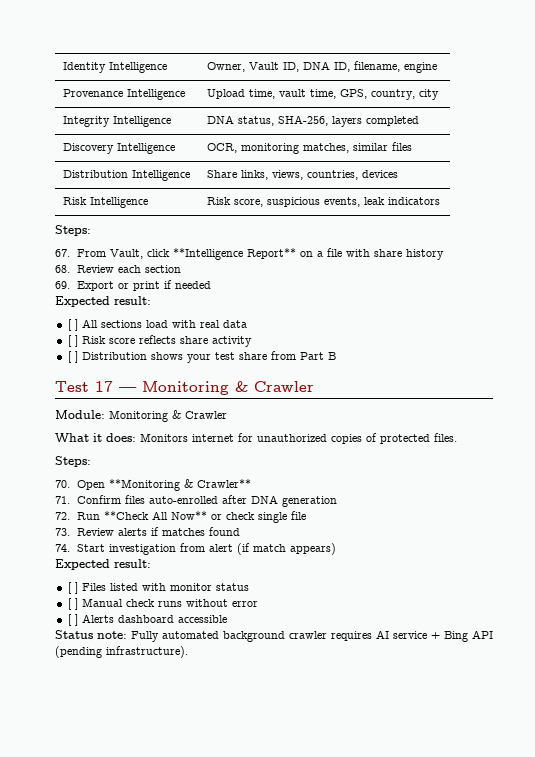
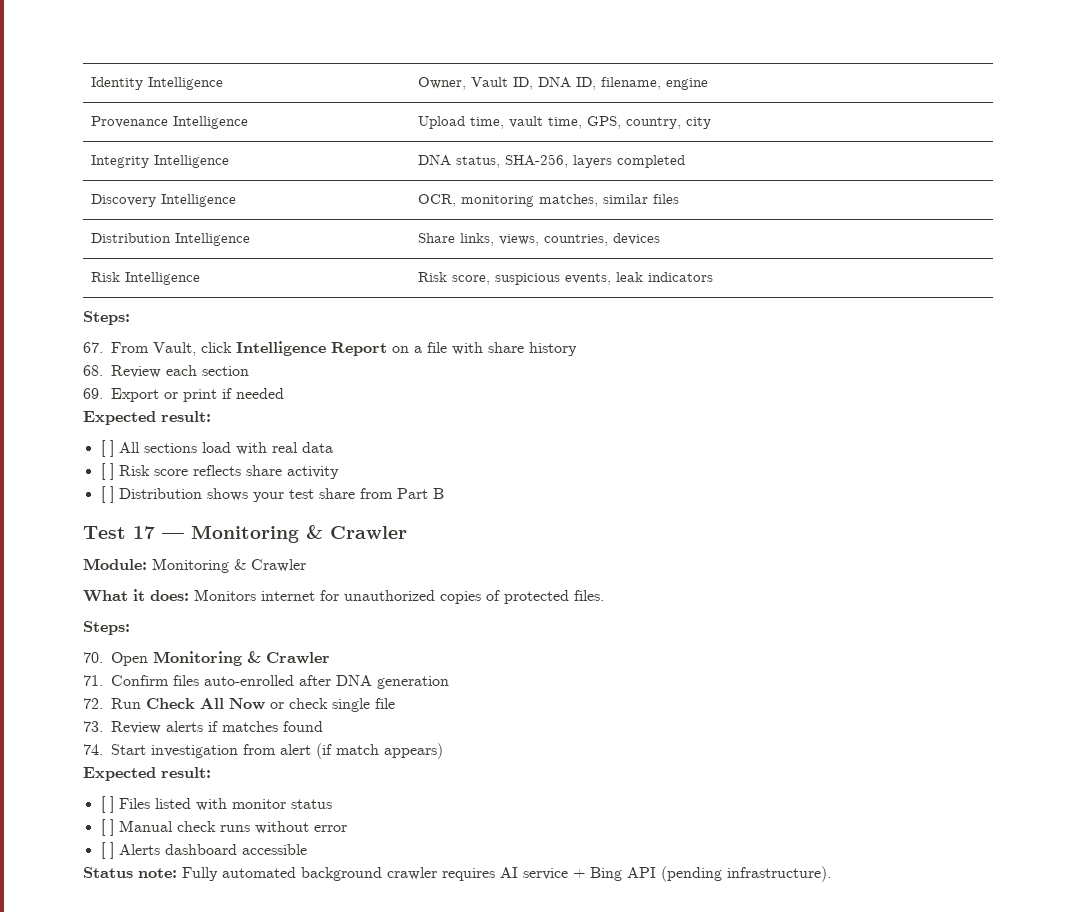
- 67. From Vault, click **Intelligence Report** on a file with share history
+ 67. From Vault, click Intelligence Report on a file with share history
- 70. Open **Monitoring & Crawler**
+ 70. Open Monitoring & Crawler
- 72. Run **Check All Now** or check single file
+ 72. Run Check All Now or check single file

